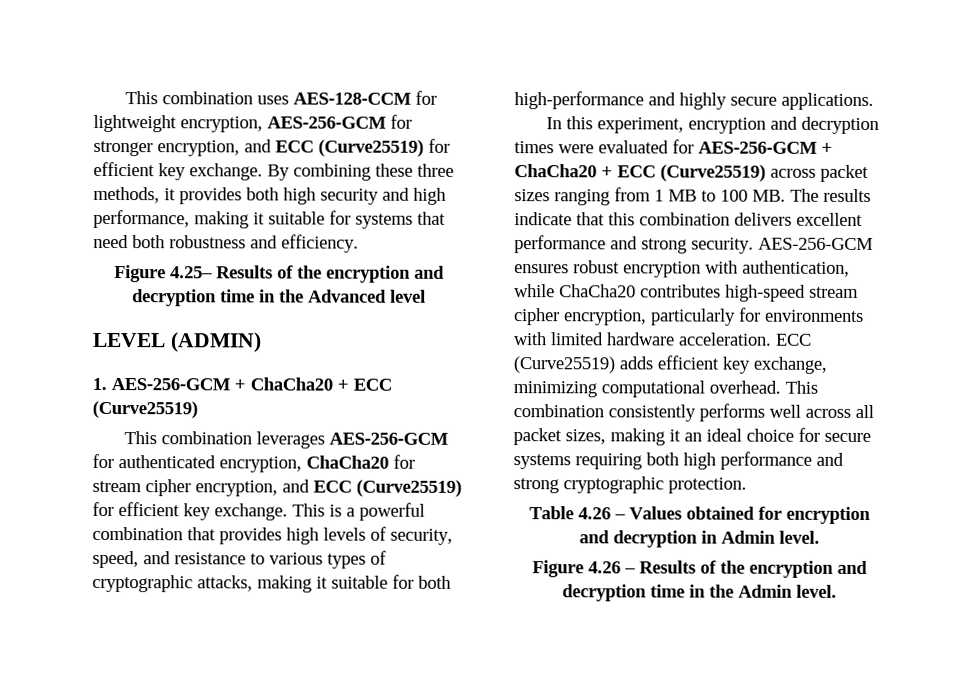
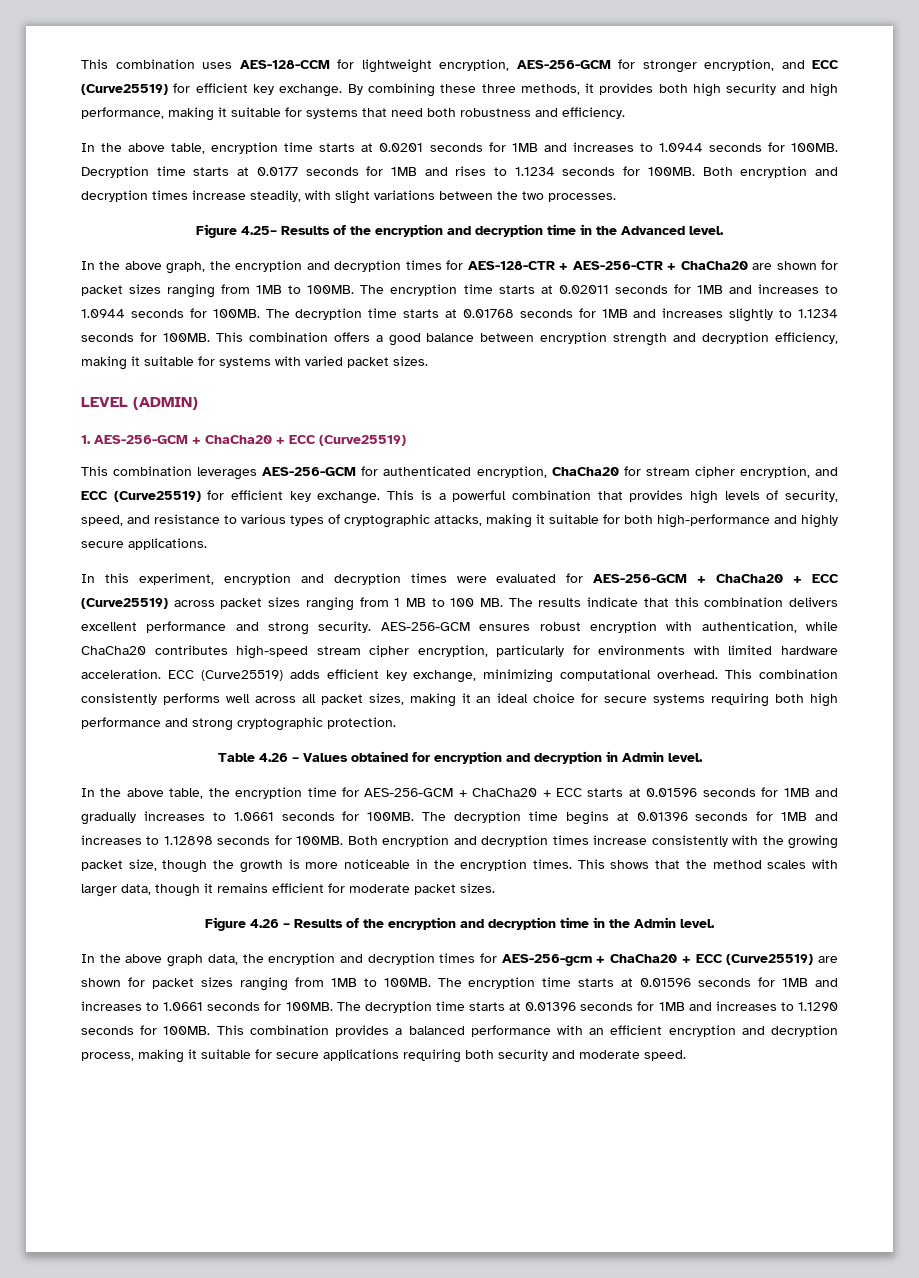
+ In the above table, encryption time starts at 0.0201 seconds for 1MB and increases to 1.0944 seconds for 100MB. Decryption time starts at 0.0177 seconds for 1MB and rises to 1.1234 seconds for 100MB. Both encryption and decryption times increase steadily, with slight variations between the two processes.
- Figure 4.25– Results of the encryption and decryption time in the Advanced level
+ Figure 4.25– Results of the encryption and decryption time in the Advanced level.
+ In the above graph, the encryption and decryption times for AES-128-CTR + AES-256-CTR + ChaCha20 are shown for packet sizes ranging from 1MB to 100MB. The encryption time starts at 0.02011 seconds for 1MB and increases to 1.0944 seconds for 100MB. The decryption time starts at 0.01768 seconds for 1MB and increases slightly to 1.1234 seconds for 100MB. This combination offers a good balance between encryption strength and decryption efficiency, making it suitable for systems with varied packet sizes.
+ In the above table, the encryption time for AES-256-GCM + ChaCha20 + ECC starts at 0.01596 seconds for 1MB and gradually increases to 1.0661 seconds for 100MB. The decryption time begins at 0.01396 seconds for 1MB and increases to 1.12898 seconds for 100MB. Both encryption and decryption times increase consistently with the growing packet size, though the growth is more noticeable in the encryption times. This shows that the method scales with larger data, though it remains efficient for moderate packet sizes.
+ In the above graph data, the encryption and decryption times for AES-256-gcm + ChaCha20 + ECC (Curve25519) are shown for packet sizes ranging from 1MB to 100MB. The encryption time starts at 0.01596 seconds for 1MB and increases to 1.0661 seconds for 100MB. The decryption time starts at 0.01396 seconds for 1MB and increases to 1.1290 seconds for 100MB. This combination provides a balanced performance with an efficient encryption and decryption process, making it suitable for secure applications requiring both security and moderate speed.

